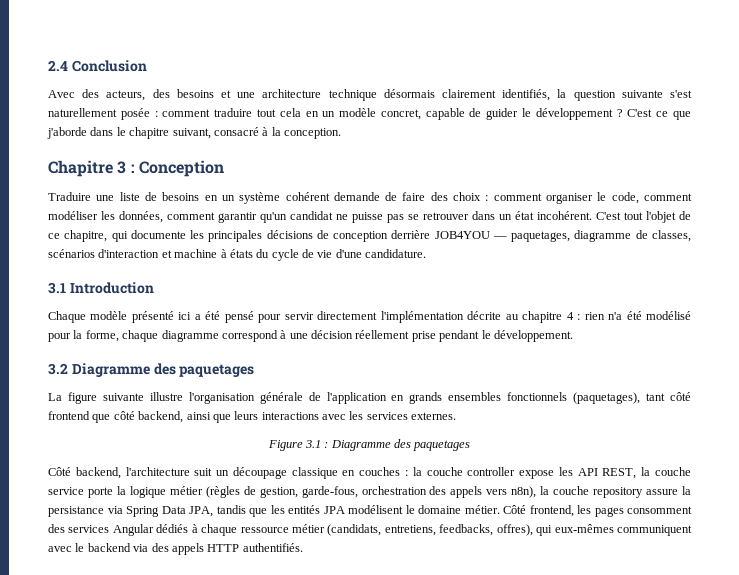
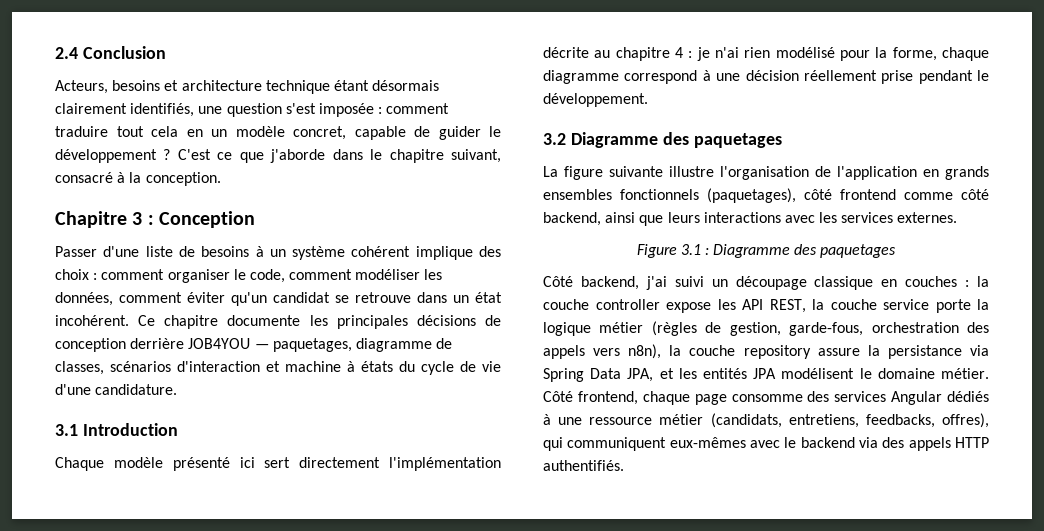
- Avec des acteurs, des besoins et une architecture technique désormais clairement identifiés, la question suivante s'est naturellement posée : comment traduire tout cela en un modèle concret, capable de guider le développement ?
+ Acteurs, besoins et architecture technique étant désormais clairement identifiés, une question s'est imposée : comment traduire tout cela en un modèle concret, capable de guider le développement ?
- Traduire une liste de besoins en un système cohérent demande de faire des choix : comment organiser le code, comment modéliser les données, comment garantir qu'un candidat ne puisse pas se retrouver dans un état incohérent. C'est tout l'objet de ce chapitre, qui documente les principales décisions de conception derrière JOB4YOU — paquetages, diagramme de classes, scénarios d'interaction et machine à états du cycle de vie d'une candidature.
+ Passer d'une liste de besoins à un système cohérent implique des choix : comment organiser le code, comment modéliser les données, comment éviter qu'un candidat se retrouve dans un état incohérent. Ce chapitre documente les principales décisions de conception derrière JOB4YOU — paquetages, diagramme de classes, scénarios d'interaction et machine à états du cycle de vie d'une candidature.
- Chaque modèle présenté ici a été pensé pour servir directement l'implémentation décrite au chapitre 4 : rien n'a été modélisé pour la forme, chaque diagramme correspond à une décision réellement prise pendant le développement.
+ Chaque modèle présenté ici sert directement l'implémentation décrite au chapitre 4 : je n'ai rien modélisé pour la forme, chaque diagramme correspond à une décision réellement prise pendant le développement.
- La figure suivante illustre l'organisation générale de l'application en grands ensembles fonctionnels (paquetages), tant côté frontend que côté backend, ainsi que leurs interactions avec les services externes.
+ La figure suivante illustre l'organisation de l'application en grands ensembles fonctionnels (paquetages), côté frontend comme côté backend, ainsi que leurs interactions avec les services externes.
- Côté backend, l'architecture suit un découpage classique en couches : la couche controller expose les API REST, la couche service porte la logique métier (règles de gestion, garde-fous, orchestration des appels vers n8n), la couche repository assure la persistance via Spring Data JPA, tandis que les entités JPA modélisent le domaine métier.
+ Côté backend, j'ai suivi un découpage classique en couches : la couche controller expose les API REST, la couche service porte la logique métier (règles de gestion, garde-fous, orchestration des appels vers n8n), la couche repository assure la persistance via Spring Data JPA, et les entités JPA modélisent le domaine métier.
- Côté frontend, les pages consomment des services Angular dédiés à chaque ressource métier (candidats, entretiens, feedbacks, offres), qui eux-mêmes communiquent avec le backend via des appels HTTP authentifiés.
+ Côté frontend, chaque page consomme des services Angular dédiés à une ressource métier (candidats, entretiens, feedbacks, offres), qui communiquent eux-mêmes avec le backend via des appels HTTP authentifiés.

